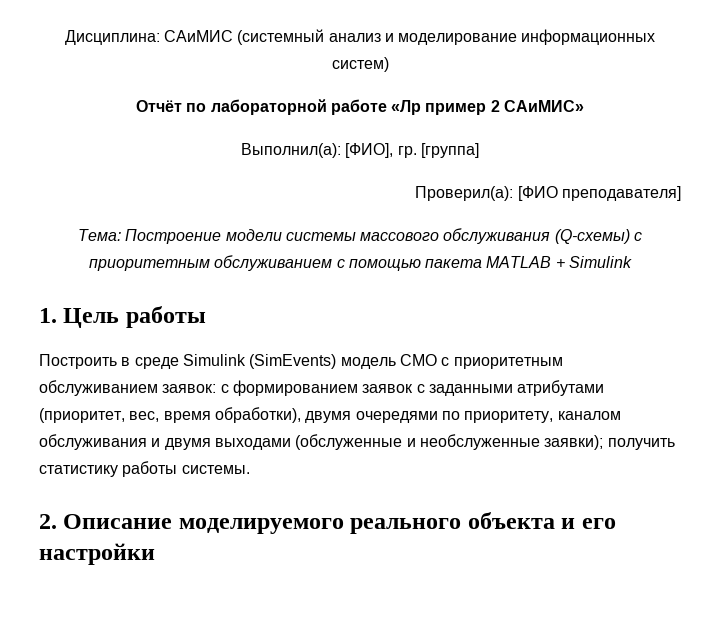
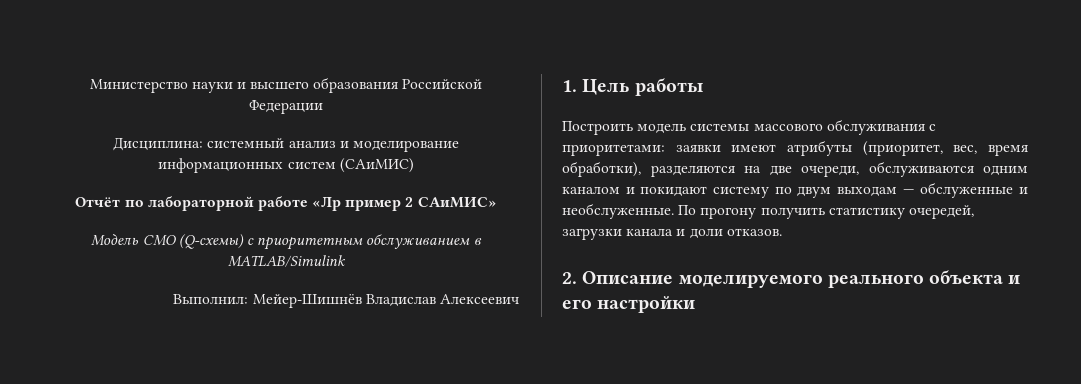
- Дисциплина: САиМИС (системный анализ и моделирование информационных систем)
+ Министерство науки и высшего образования Российской Федерации
+ Дисциплина: системный анализ и моделирование информационных систем (САиМИС)
- Выполнил(а): [ФИО], гр. [группа]
- Проверил(а): [ФИО преподавателя]
- Тема: Построение модели системы массового обслуживания (Q-схемы) с приоритетным обслуживанием с помощью пакета MATLAB + Simulink
+ Модель СМО (Q-схемы) с приоритетным обслуживанием в MATLAB/Simulink
+ Выполнил: Мейер-Шишнёв Владислав Алексеевич
  1. Цель работы
- Построить в среде Simulink (SimEvents) модель СМО с приоритетным обслуживанием заявок: с формированием заявок с заданными атрибутами (приоритет, вес, время обработки), двумя очередями по приоритету, каналом обслуживания и двумя выходами (обслуженные и необслуженные заявки); получить статистику работы системы.
+ Построить модель системы массового обслуживания с приоритетами: заявки имеют атрибуты (приоритет, вес, время обработки), разделяются на две очереди, обслуживаются одним каналом и покидают систему по двум выходам — обслуженные и необслуженные. По прогону получить статистику очередей, загрузки канала и доли отказов.

